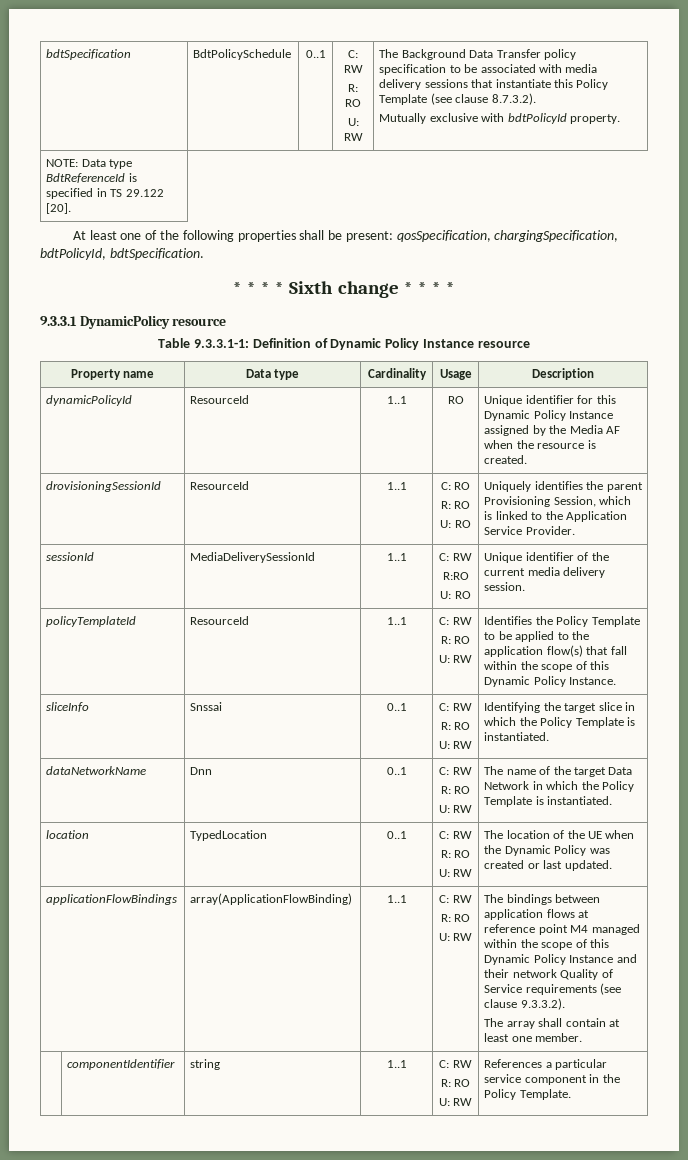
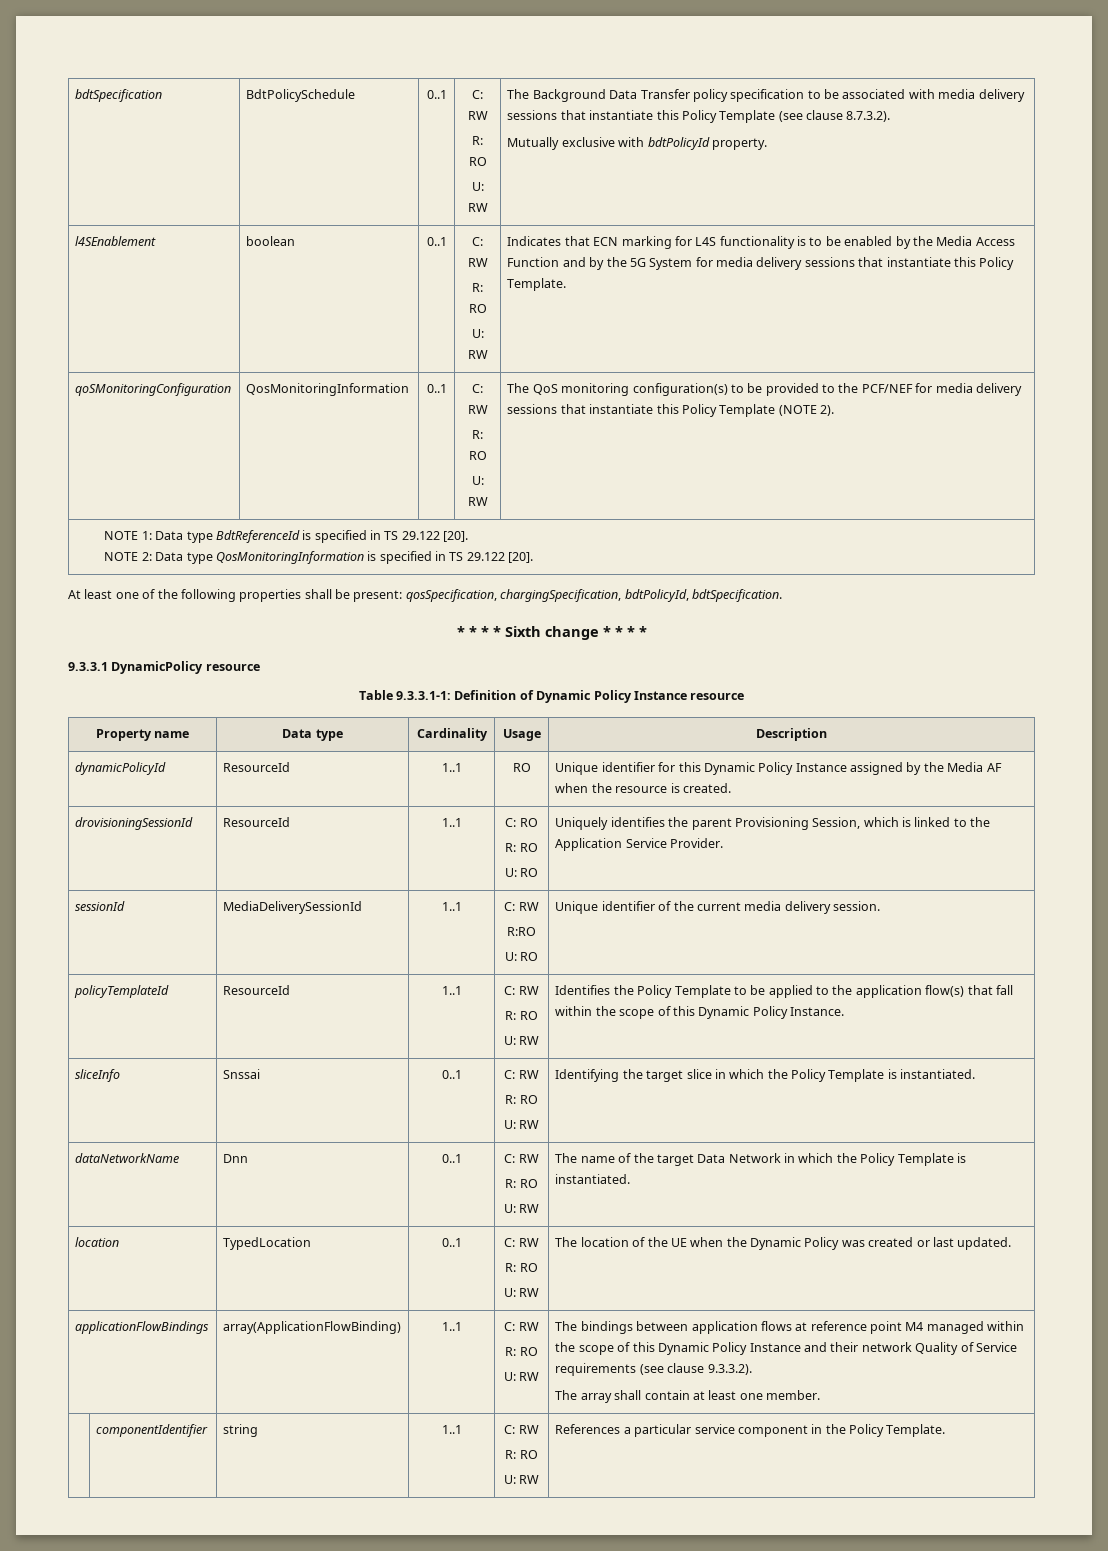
- NOTE: Data type BdtReferenceId is specified in TS 29.122 [20].
+ l4SEnablement | boolean | 0..1 | C: RW
+ R: RO
+ U: RW | Indicates that ECN marking for L4S functionality is to be enabled by the Media Access Function and by the 5G System for media delivery sessions that instantiate this Policy Template.
+ qoSMonitoringConfiguration | QosMonitoringInformation | 0..1 | C: RW
+ R: RO
+ U: RW | The QoS monitoring configuration(s) to be provided to the PCF/NEF for media delivery sessions that instantiate this Policy Template (NOTE 2).
+ NOTE 1: Data type BdtReferenceId is specified in TS 29.122 [20].
+ NOTE 2: Data type QosMonitoringInformation is specified in TS 29.122 [20].

